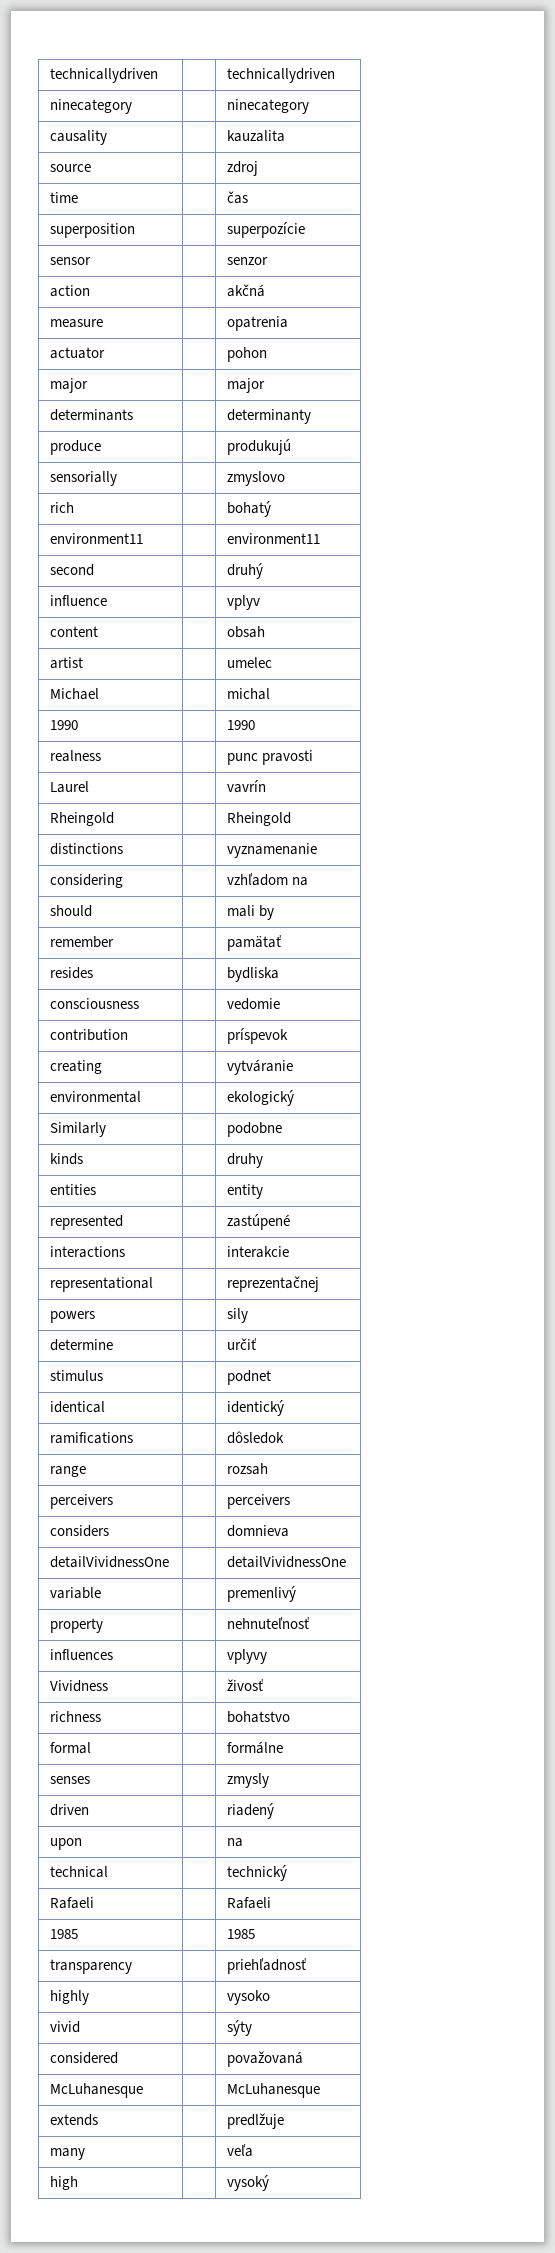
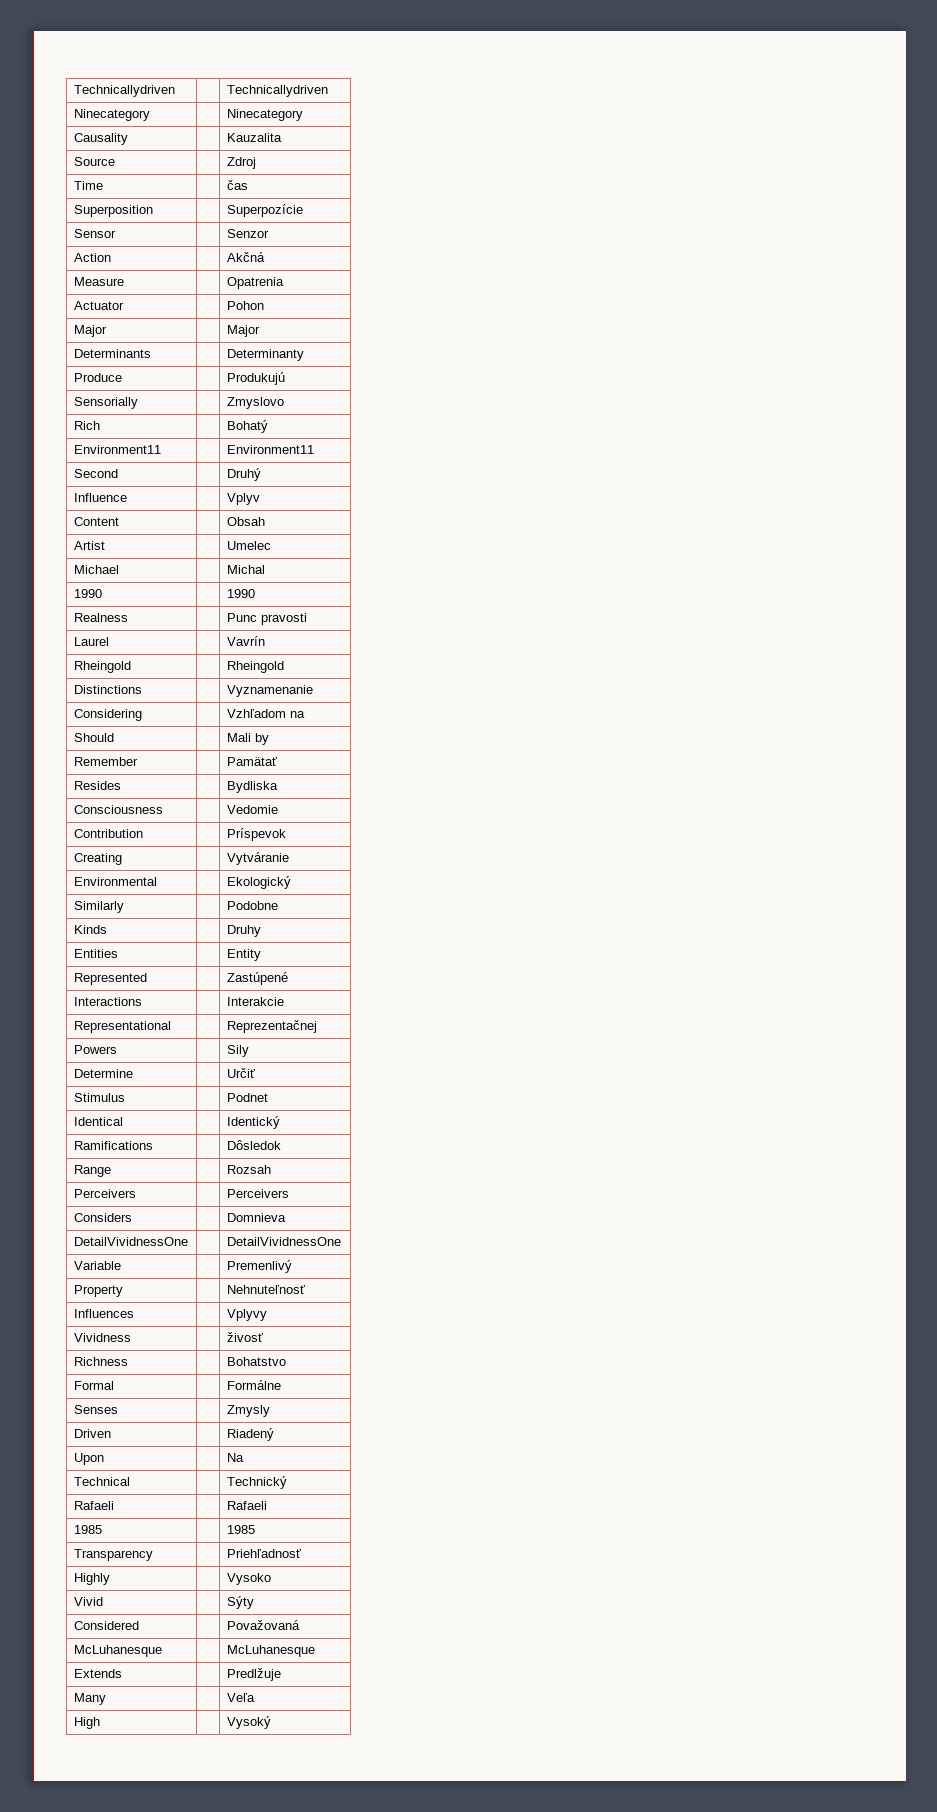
- technicallydriven | | technicallydriven
- ninecategory | | ninecategory
- causality | | kauzalita
- source | | zdroj
- time | | čas
- superposition | | superpozície
- sensor | | senzor
- action | | akčná
- measure | | opatrenia
- actuator | | pohon
- major | | major
- determinants | | determinanty
- produce | | produkujú
- sensorially | | zmyslovo
- rich | | bohatý
- environment11 | | environment11
- second | | druhý
- influence | | vplyv
- content | | obsah
- artist | | umelec
+ Technicallydriven | | Technicallydriven
+ Ninecategory | | Ninecategory
+ Causality | | Kauzalita
+ Source | | Zdroj
+ Time | | čas
+ Superposition | | Superpozície
+ Sensor | | Senzor
+ Action | | Akčná
+ Measure | | Opatrenia
+ Actuator | | Pohon
+ Major | | Major
+ Determinants | | Determinanty
+ Produce | | Produkujú
+ Sensorially | | Zmyslovo
+ Rich | | Bohatý
+ Environment11 | | Environment11
+ Second | | Druhý
+ Influence | | Vplyv
+ Content | | Obsah
+ Artist | | Umelec
- Michael | | michal
+ Michael | | Michal
- realness | | punc pravosti
+ Realness | | Punc pravosti
- Laurel | | vavrín
+ Laurel | | Vavrín
- distinctions | | vyznamenanie
- considering | | vzhľadom na
- should | | mali by
+ Distinctions | | Vyznamenanie
+ Considering | | Vzhľadom na
+ Should | | Mali by
- remember | | pamätať
- resides | | bydliska
- consciousness | | vedomie
- contribution | | príspevok
- creating | | vytváranie
- environmental | | ekologický
- Similarly | | podobne
- kinds | | druhy
- entities | | entity
- represented | | zastúpené
- interactions | | interakcie
- representational | | reprezentačnej
- powers | | sily
- determine | | určiť
- stimulus | | podnet
- identical | | identický
- ramifications | | dôsledok
- range | | rozsah
- perceivers | | perceivers
- considers | | domnieva
- detailVividnessOne | | detailVividnessOne
- variable | | premenlivý
- property | | nehnuteľnosť
- influences | | vplyvy
+ Remember | | Pamätať
+ Resides | | Bydliska
+ Consciousness | | Vedomie
+ Contribution | | Príspevok
+ Creating | | Vytváranie
+ Environmental | | Ekologický
+ Similarly | | Podobne
+ Kinds | | Druhy
+ Entities | | Entity
+ Represented | | Zastúpené
+ Interactions | | Interakcie
+ Representational | | Reprezentačnej
+ Powers | | Sily
+ Determine | | Určiť
+ Stimulus | | Podnet
+ Identical | | Identický
+ Ramifications | | Dôsledok
+ Range | | Rozsah
+ Perceivers | | Perceivers
+ Considers | | Domnieva
+ DetailVividnessOne | | DetailVividnessOne
+ Variable | | Premenlivý
+ Property | | Nehnuteľnosť
+ Influences | | Vplyvy
  Vividness | | živosť
- richness | | bohatstvo
- formal | | formálne
- senses | | zmysly
- driven | | riadený
- upon | | na
- technical | | technický
+ Richness | | Bohatstvo
+ Formal | | Formálne
+ Senses | | Zmysly
+ Driven | | Riadený
+ Upon | | Na
+ Technical | | Technický
  Rafaeli | | Rafaeli
  1985 | | 1985
- transparency | | priehľadnosť
- highly | | vysoko
- vivid | | sýty
- considered | | považovaná
+ Transparency | | Priehľadnosť
+ Highly | | Vysoko
+ Vivid | | Sýty
+ Considered | | Považovaná
  McLuhanesque | | McLuhanesque
- extends | | predlžuje
- many | | veľa
- high | | vysoký
+ Extends | | Predlžuje
+ Many | | Veľa
+ High | | Vysoký

